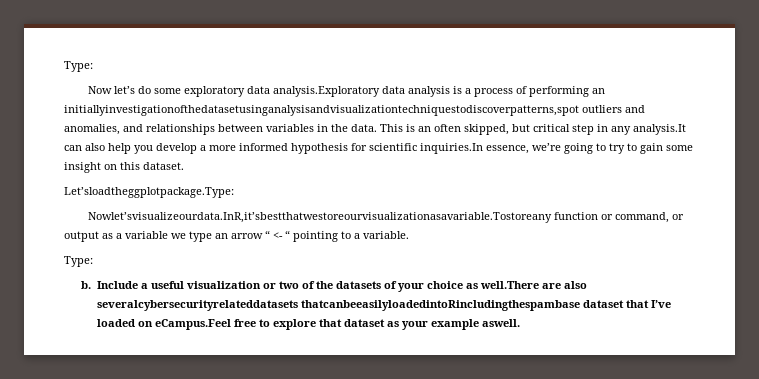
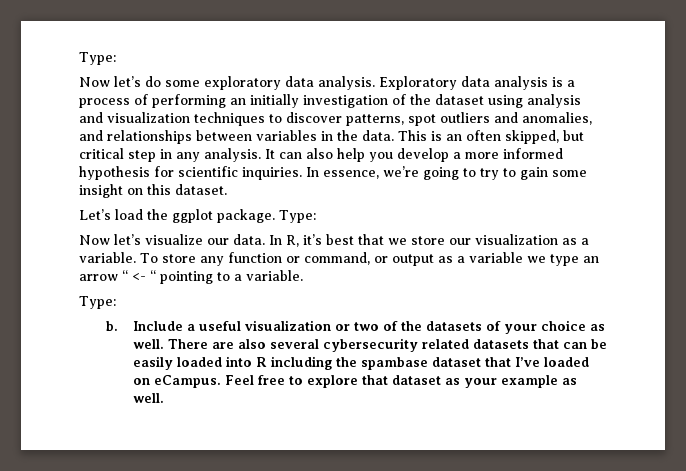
- Now let’s do some exploratory data analysis.Exploratory data analysis is a process of performing an initiallyinvestigationofthedatasetusinganalysisandvisualizationtechniquestodiscoverpatterns,spot outliers and anomalies, and relationships between variables in the data.
+ Now let’s do some exploratory data analysis. Exploratory data analysis is a process of performing an initially investigation of the dataset using analysis and visualization techniques to discover patterns, spot outliers and anomalies, and relationships between variables in the data.
- This is an often skipped, but critical step in any analysis.It can also help you develop a more informed hypothesis for scientific inquiries.In essence, we’re going to try to gain some insight on this dataset.
+ This is an often skipped, but critical step in any analysis. It can also help you develop a more informed hypothesis for scientific inquiries. In essence, we’re going to try to gain some insight on this dataset.
- Let’sloadtheggplotpackage.Type:
- Nowlet’svisualizeourdata.InR,it’sbestthatwestoreourvisualizationasavariable.Tostoreany function or command, or output as a variable we type an arrow “ <- “ pointing to a variable.
+ Let’s load the ggplot package. Type:
+ Now let’s visualize our data. In R, it’s best that we store our visualization as a variable. To store any function or command, or output as a variable we type an arrow “ <- “ pointing to a variable.
- Include a useful visualization or two of the datasets of your choice as well.There are also severalcybersecurityrelateddatasets thatcanbeeasilyloadedintoRincludingthespambase dataset that I’ve loaded on eCampus.Feel free to explore that dataset as your example aswell.
+ Include a useful visualization or two of the datasets of your choice as well. There are also several cybersecurity related datasets that can be easily loaded into R including the spambase dataset that I’ve loaded on eCampus. Feel free to explore that dataset as your example as well.

